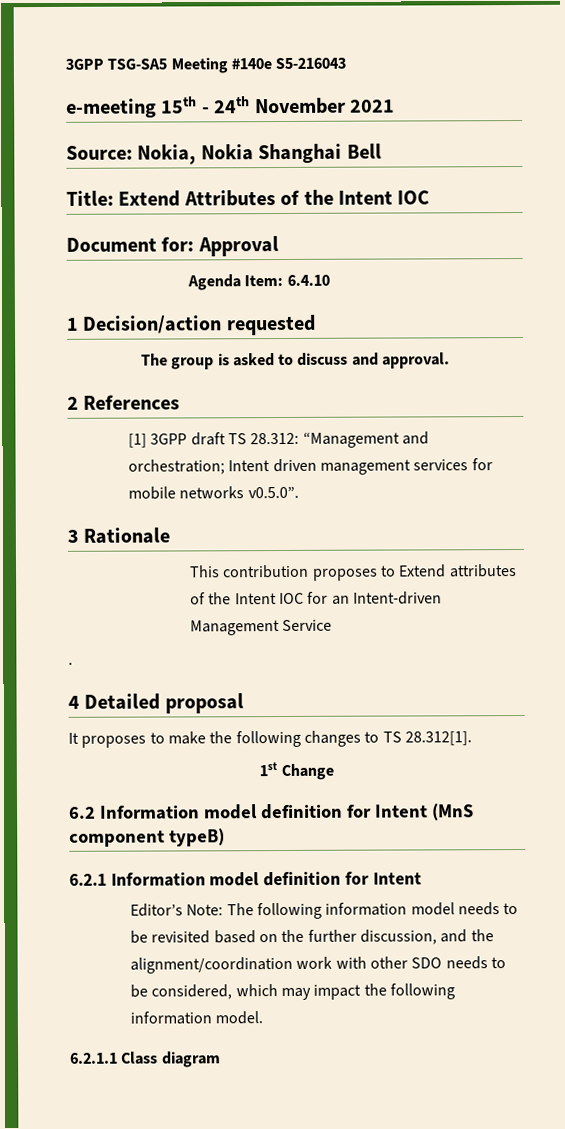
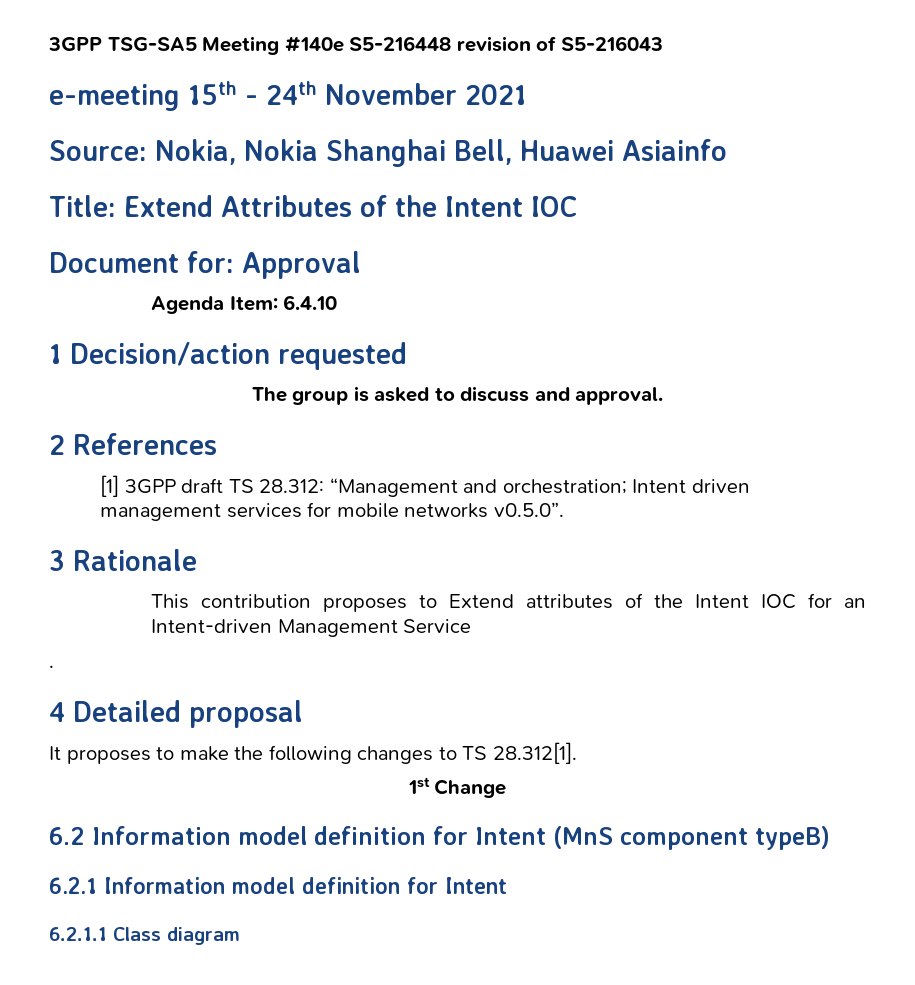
- 3GPP TSG-SA5 Meeting #140e S5-216043
+ 3GPP TSG-SA5 Meeting #140e S5-216448 revision of S5-216043
- Source: Nokia, Nokia Shanghai Bell
+ Source: Nokia, Nokia Shanghai Bell, Huawei Asiainfo
- Editor’s Note: The following information model needs to be revisited based on the further discussion, and the alignment/coordination work with other SDO needs to be considered, which may impact the following information model.

